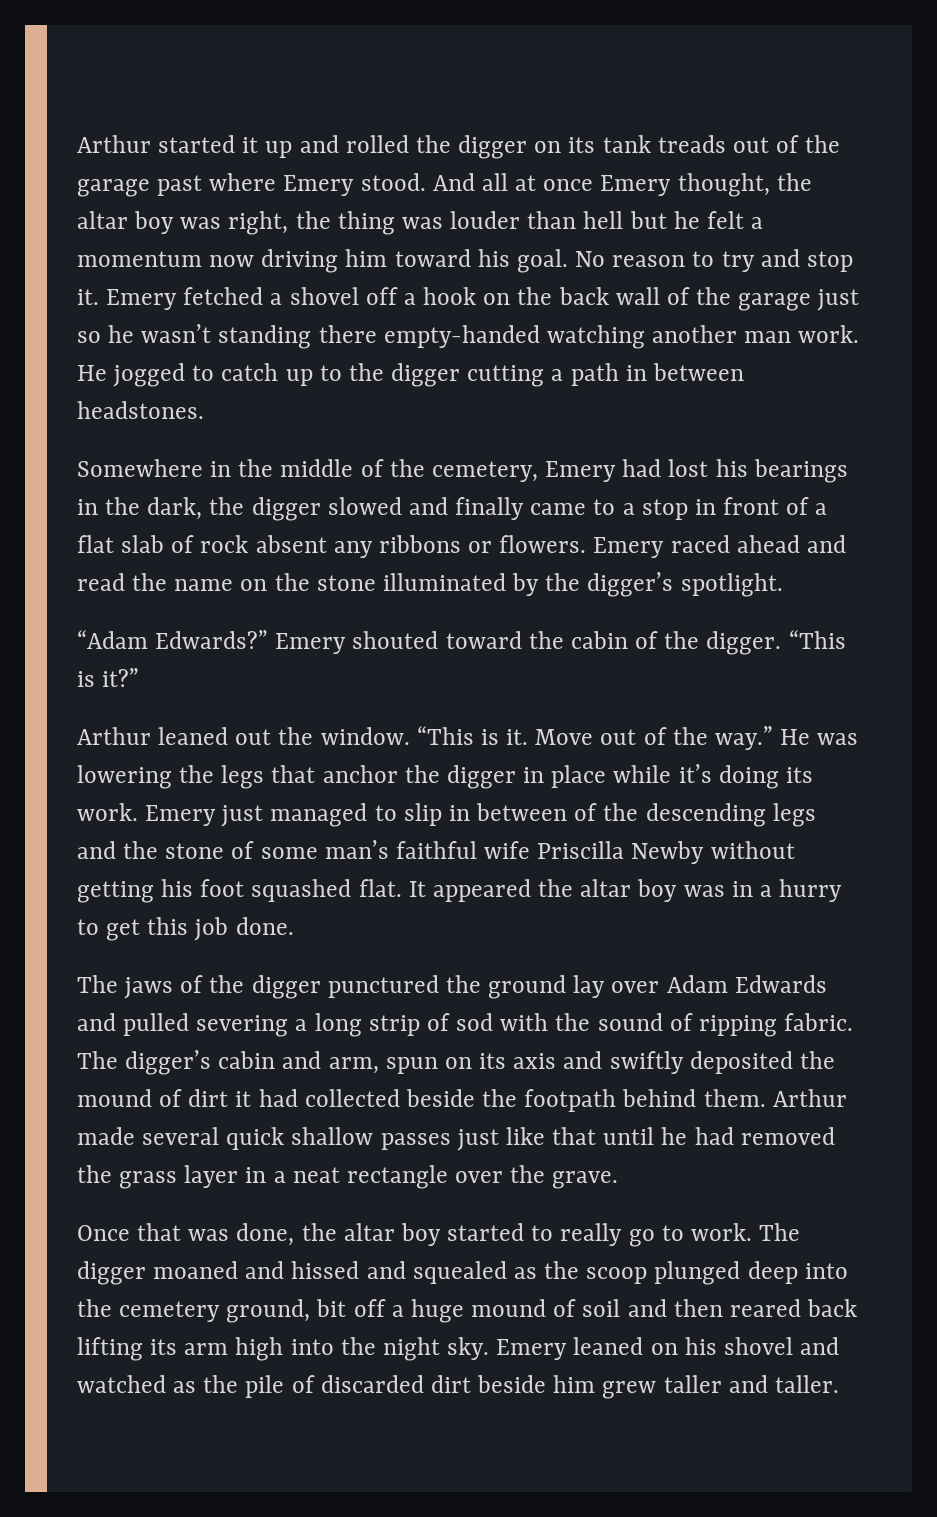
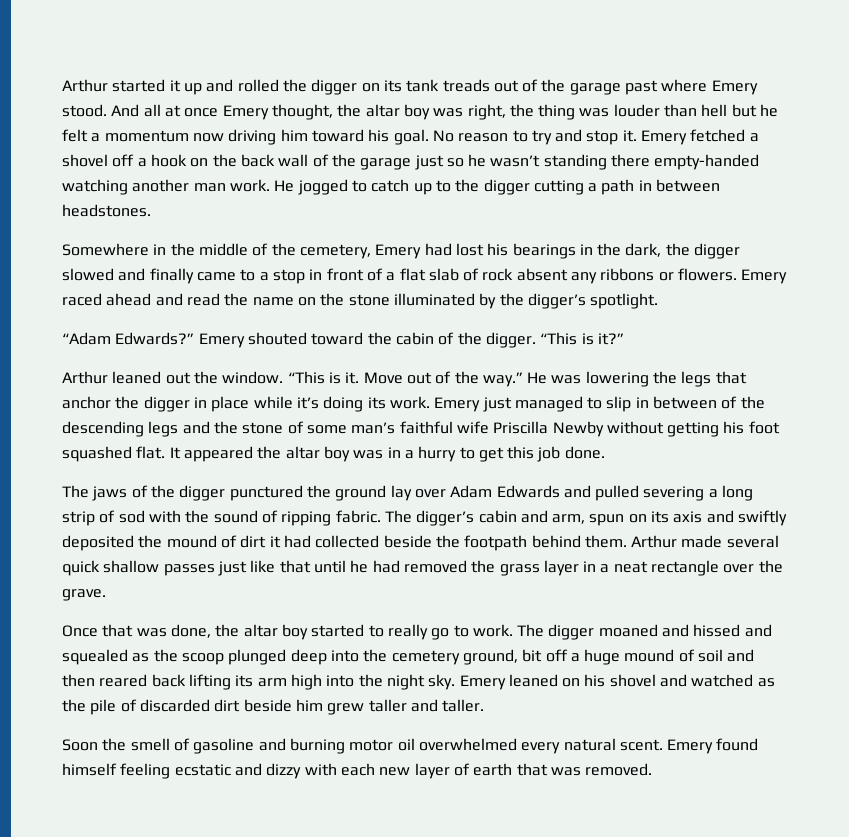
+ Soon the smell of gasoline and burning motor oil overwhelmed every natural scent. Emery found himself feeling ecstatic and dizzy with each new layer of earth that was removed.

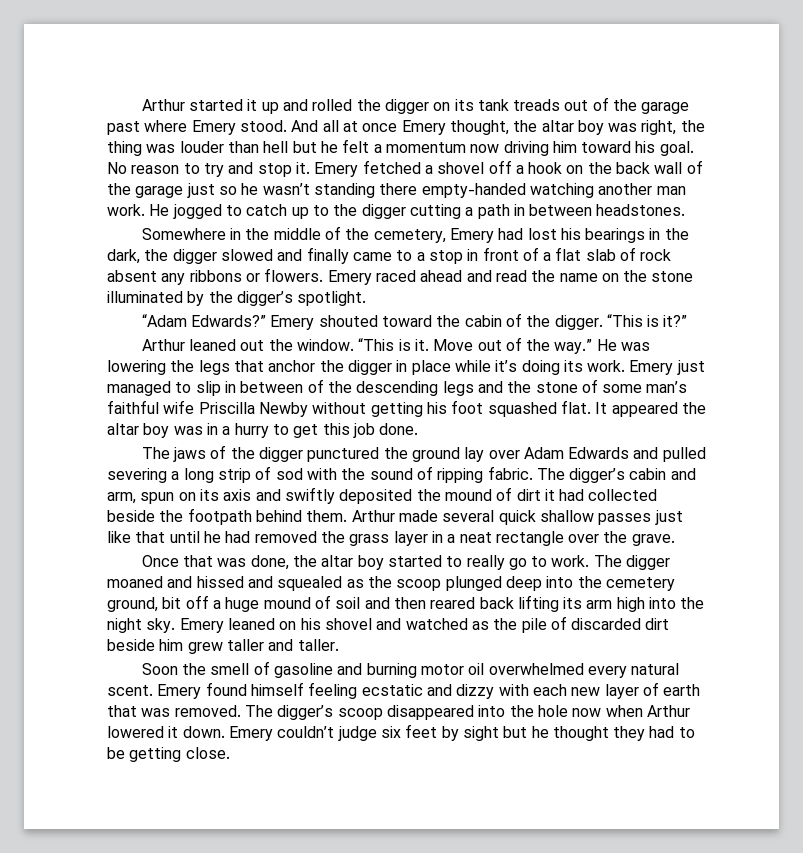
+ The digger’s scoop disappeared into the hole now when Arthur lowered it down. Emery couldn’t judge six feet by sight but he thought they had to be getting close.

